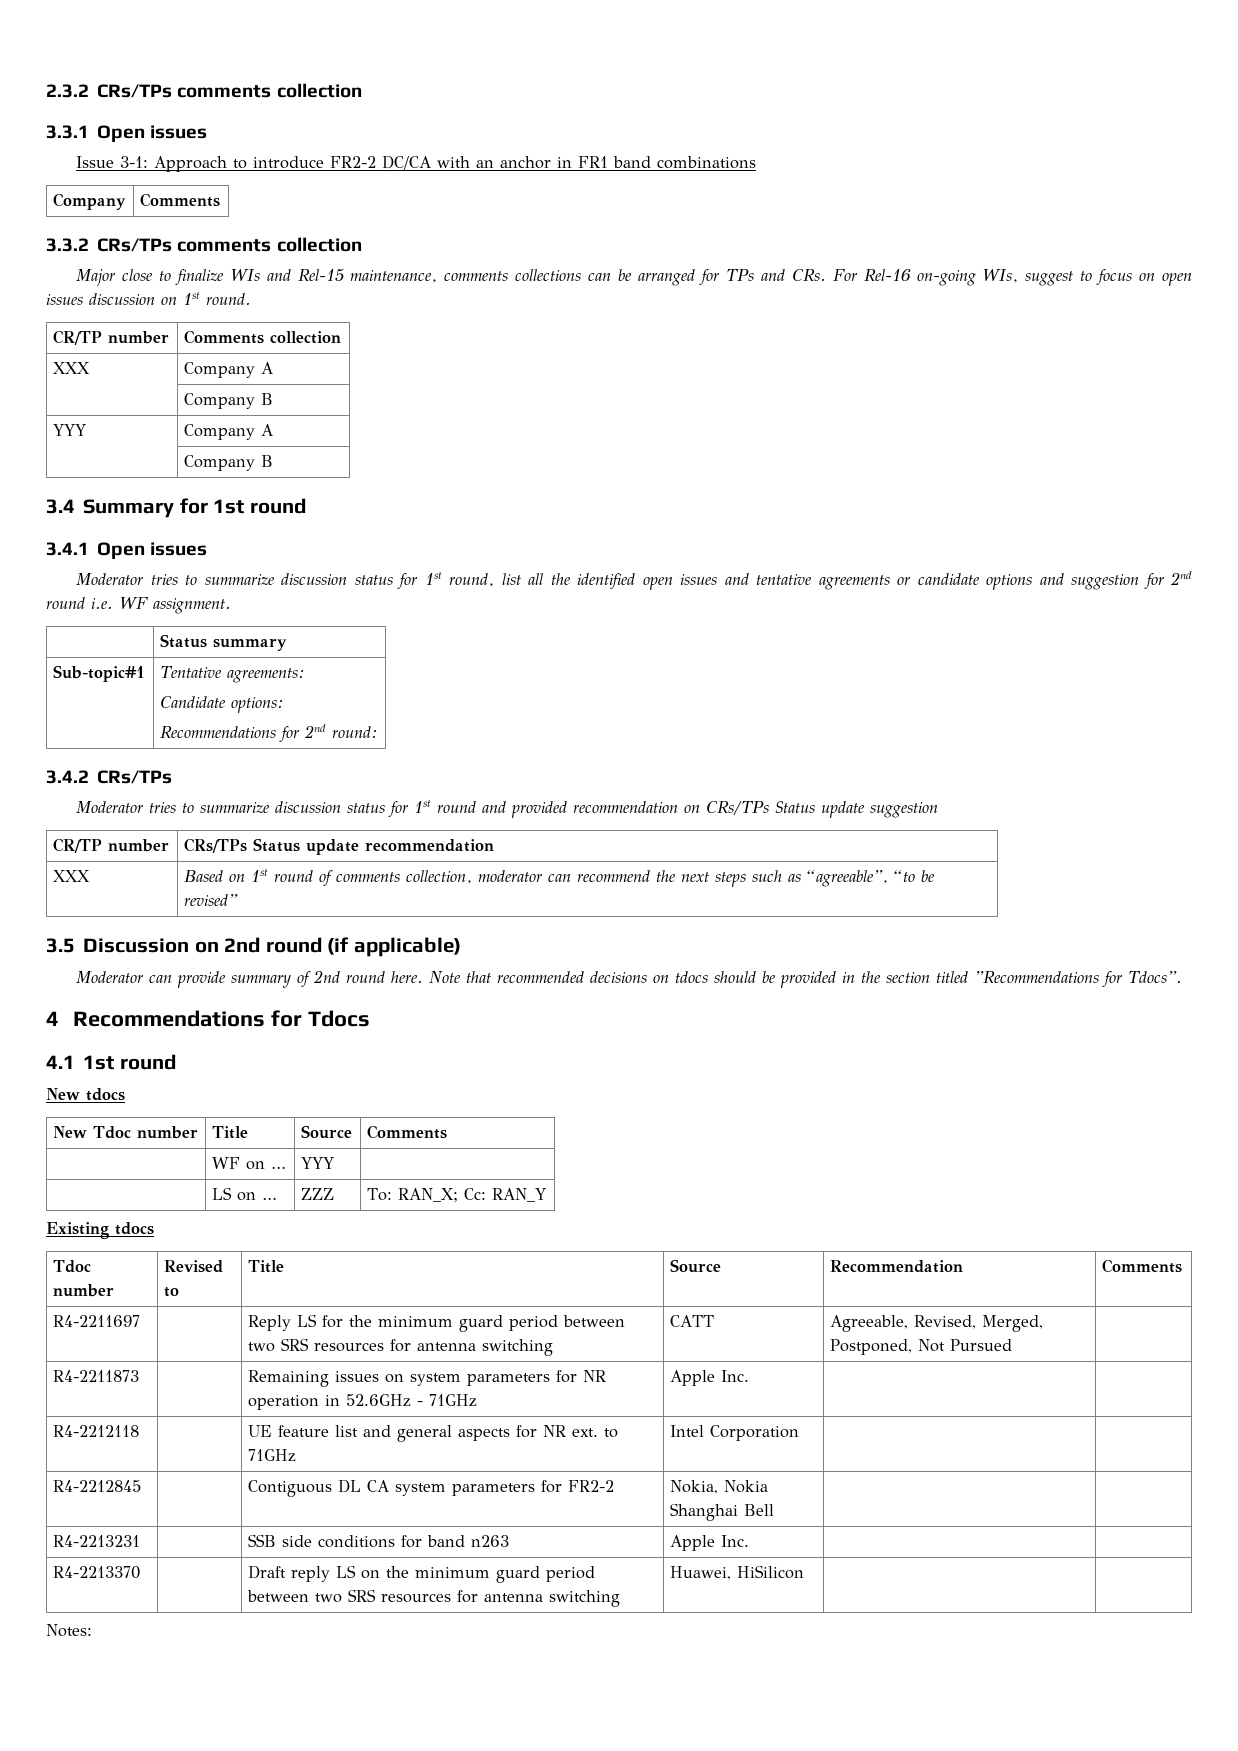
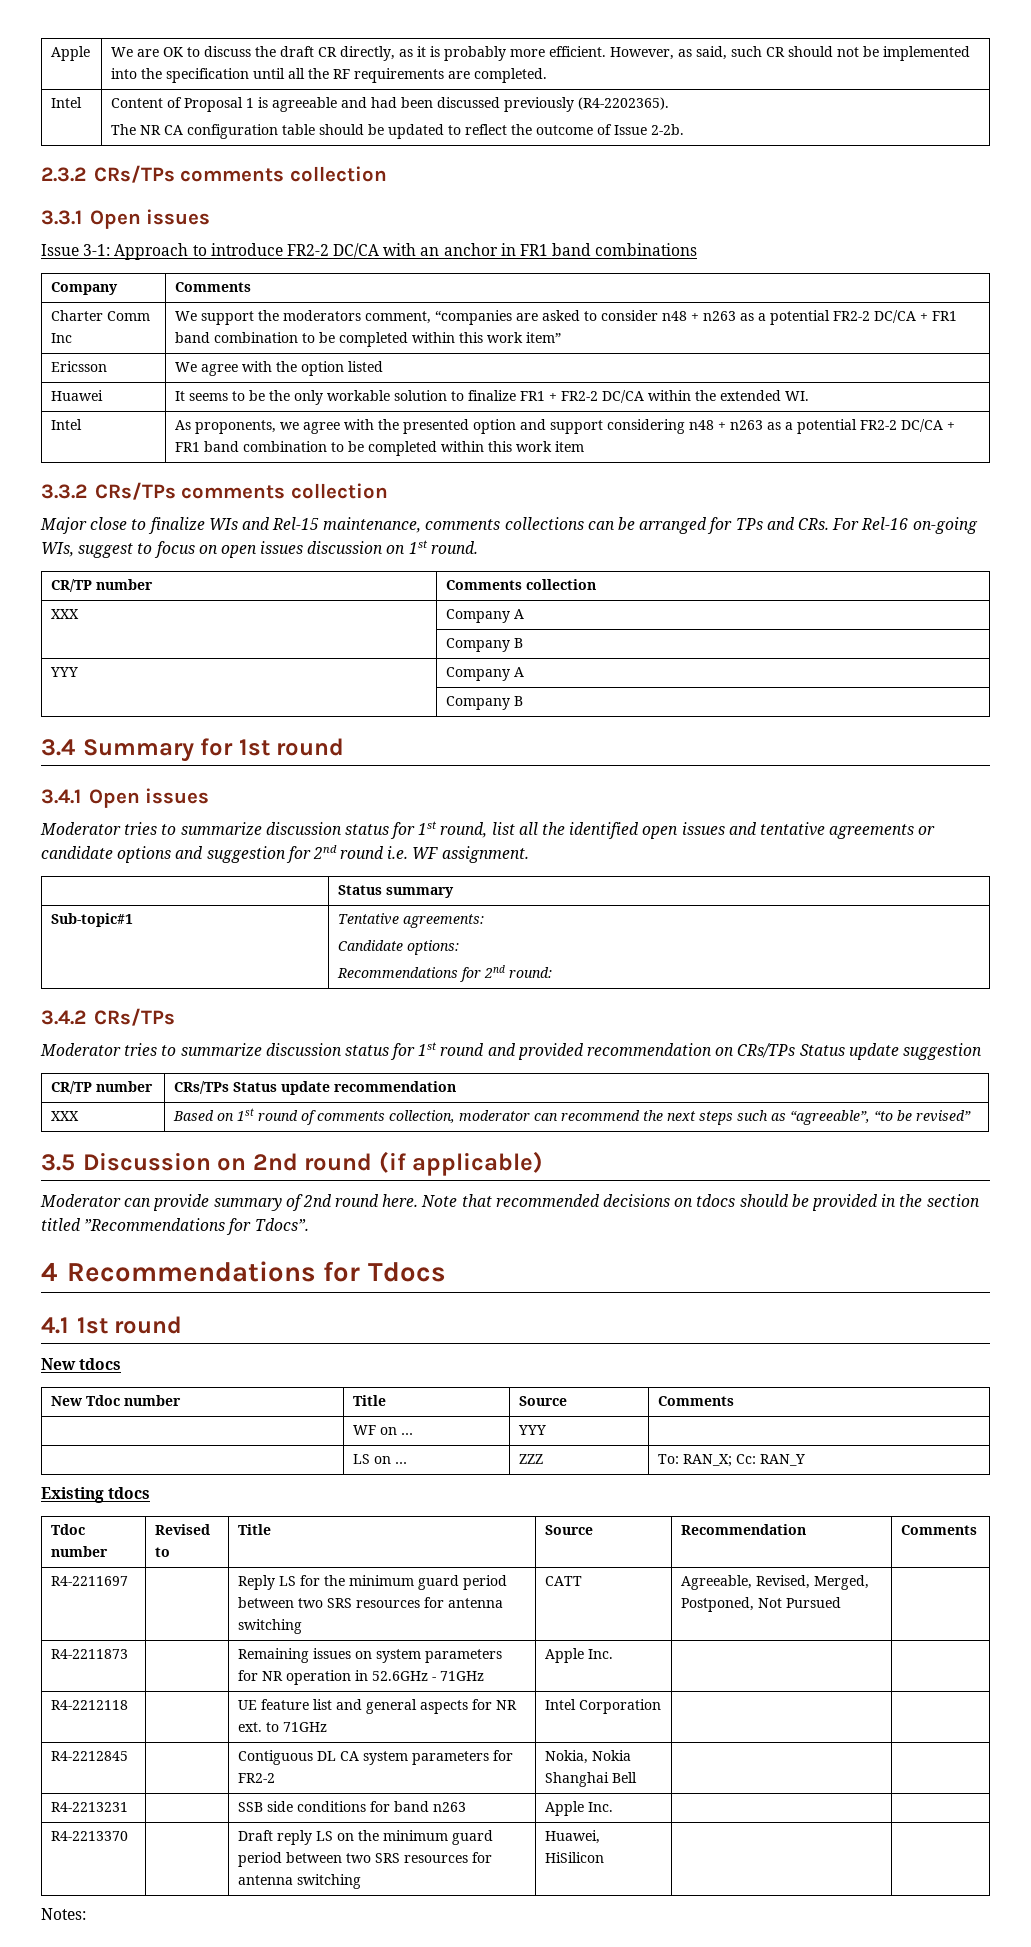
+ Apple | We are OK to discuss the draft CR directly, as it is probably more efficient. However, as said, such CR should not be implemented into the specification until all the RF requirements are completed.
+ Intel | Content of Proposal 1 is agreeable and had been discussed previously (R4-2202365).
+ The NR CA configuration table should be updated to reflect the outcome of Issue 2-2b.
+ Charter Comm Inc | We support the moderators comment, “companies are asked to consider n48 + n263 as a potential FR2-2 DC/CA + FR1 band combination to be completed within this work item”
+ Ericsson | We agree with the option listed
+ Huawei | It seems to be the only workable solution to finalize FR1 + FR2-2 DC/CA within the extended WI.
+ Intel | As proponents, we agree with the presented option and support considering n48 + n263 as a potential FR2-2 DC/CA + FR1 band combination to be completed within this work item

